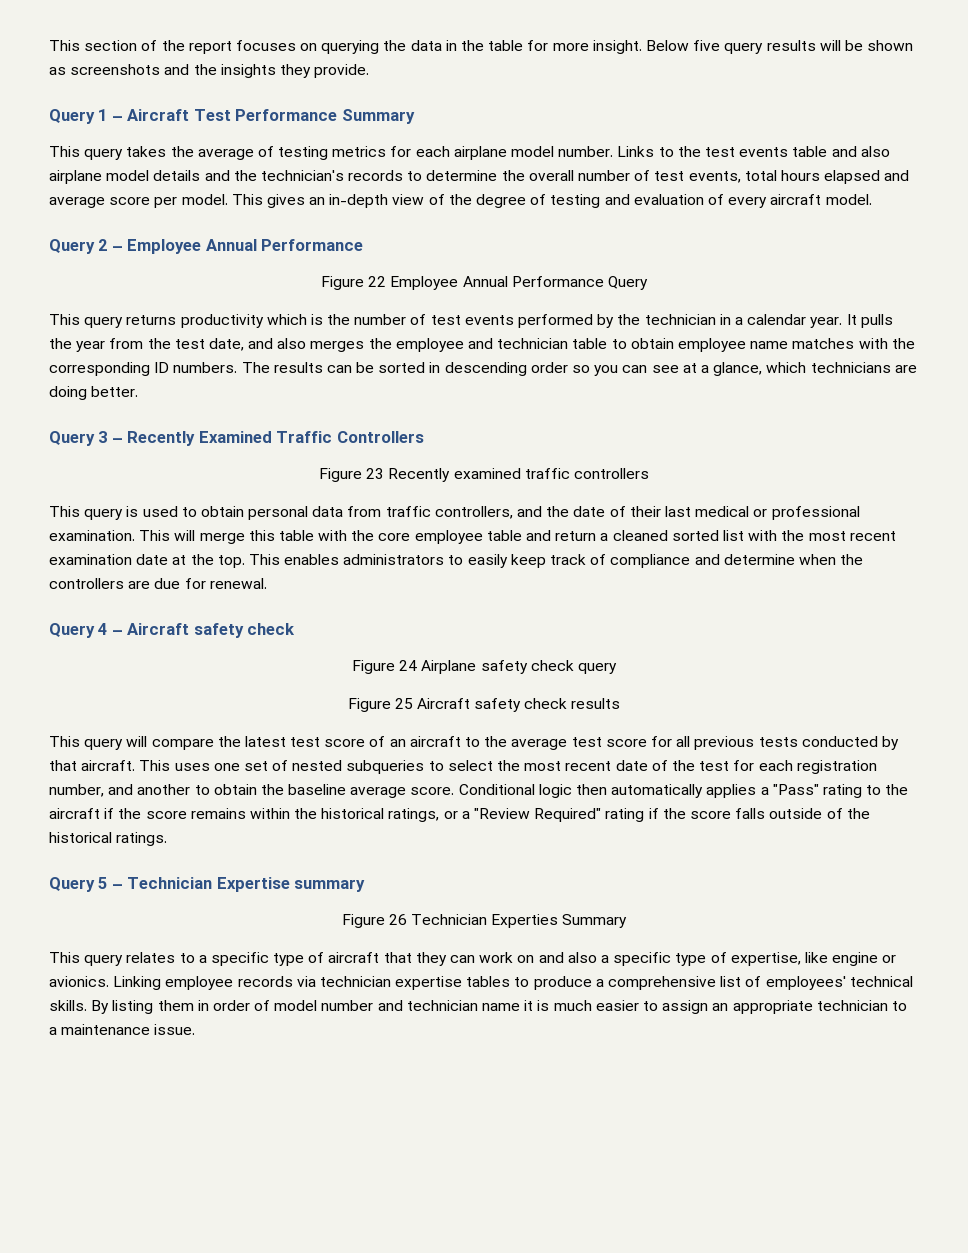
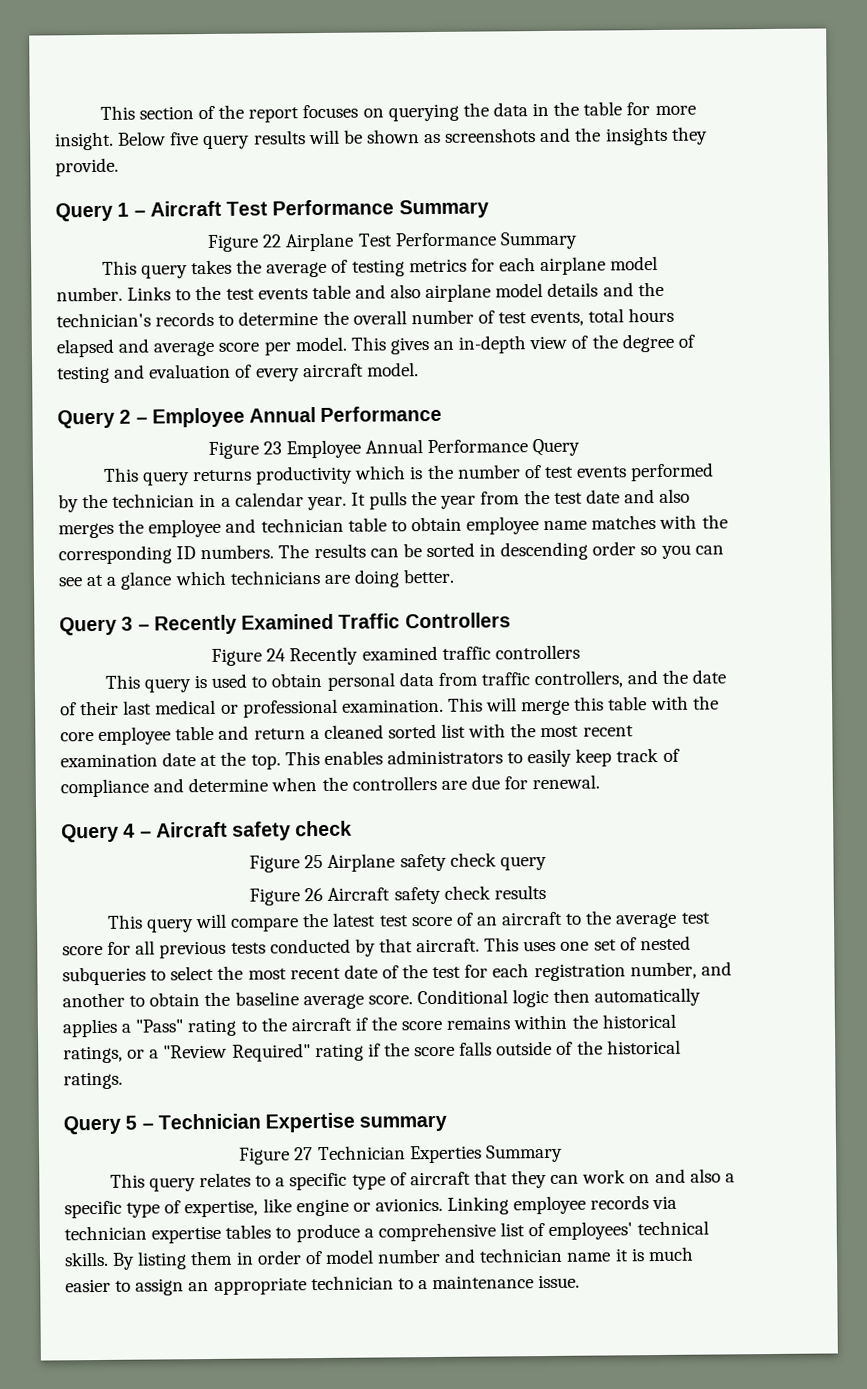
+ Figure 22 Airplane Test Performance Summary
- Figure 22 Employee Annual Performance Query
+ Figure 23 Employee Annual Performance Query
- It pulls the year from the test date, and also merges the employee and technician table to obtain employee name matches with the corresponding ID numbers.
+ It pulls the year from the test date and also merges the employee and technician table to obtain employee name matches with the corresponding ID numbers.
- The results can be sorted in descending order so you can see at a glance, which technicians are doing better.
+ The results can be sorted in descending order so you can see at a glance which technicians are doing better.
- Figure 23 Recently examined traffic controllers
+ Figure 24 Recently examined traffic controllers
- Figure 24 Airplane safety check query
+ Figure 25 Airplane safety check query
- Figure 25 Aircraft safety check results
+ Figure 26 Aircraft safety check results
- Figure 26 Technician Experties Summary
+ Figure 27 Technician Experties Summary

